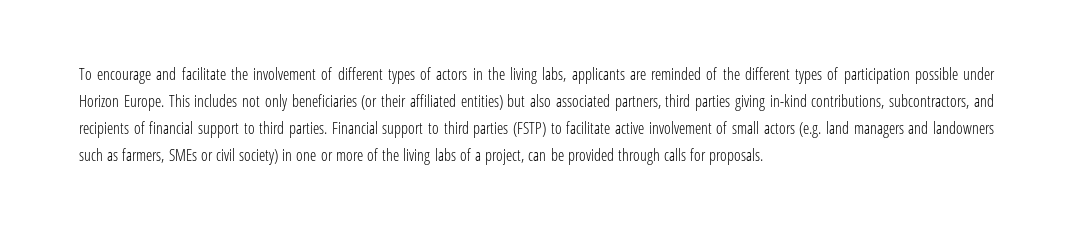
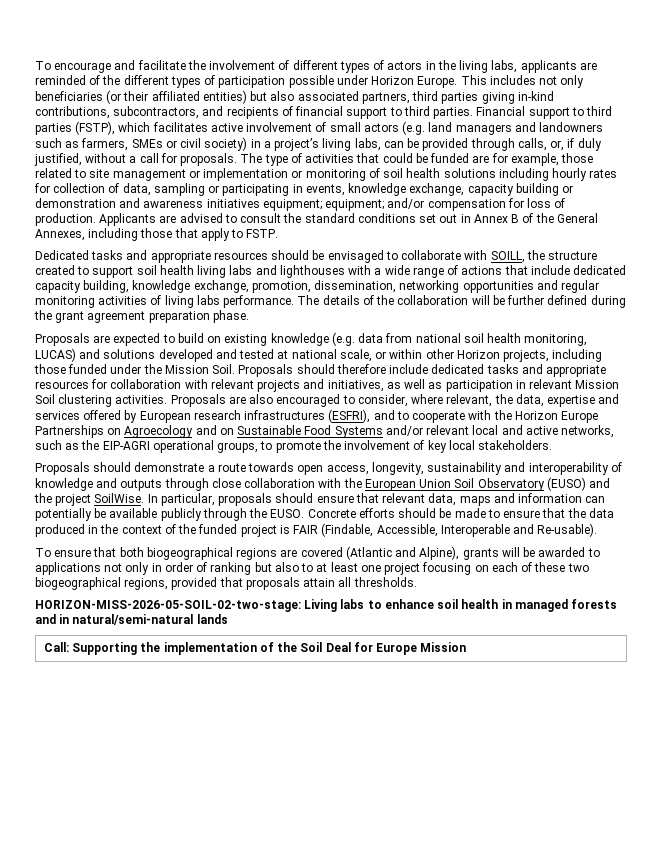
- Financial support to third parties (FSTP) to facilitate active involvement of small actors (e.g. land managers and landowners such as farmers, SMEs or civil society) in one or more of the living labs of a project, can be provided through calls for proposals.
+ Financial support to third parties (FSTP), which facilitates active involvement of small actors (e.g. land managers and landowners such as farmers, SMEs or civil society) in a project’s living labs, can be provided through calls, or, if duly justified, without a call for proposals. The type of activities that could be funded are for example, those related to site management or implementation or monitoring of soil health solutions including hourly rates for collection of data, sampling or participating in events, knowledge exchange, capacity building or demonstration and awareness initiatives equipment; equipment; and/or compensation for loss of production. Applicants are advised to consult the standard conditions set out in Annex B of the General Annexes, including those that apply to FSTP.
+ Dedicated tasks and appropriate resources should be envisaged to collaborate with SOILL, the structure created to support soil health living labs and lighthouses with a wide range of actions that include dedicated capacity building, knowledge exchange, promotion, dissemination, networking opportunities and regular monitoring activities of living labs performance. The details of the collaboration will be further defined during the grant agreement preparation phase.
+ Proposals are expected to build on existing knowledge (e.g. data from national soil health monitoring, LUCAS) and solutions developed and tested at national scale, or within other Horizon projects, including those funded under the Mission Soil. Proposals should therefore include dedicated tasks and appropriate resources for collaboration with relevant projects and initiatives, as well as participation in relevant Mission Soil clustering activities. Proposals are also encouraged to consider, where relevant, the data, expertise and services offered by European research infrastructures (ESFRI), and to cooperate with the Horizon Europe Partnerships on Agroecology and on Sustainable Food Systems and/or relevant local and active networks, such as the EIP-AGRI operational groups, to promote the involvement of key local stakeholders.
+ Proposals should demonstrate a route towards open access, longevity, sustainability and interoperability of knowledge and outputs through close collaboration with the European Union Soil Observatory (EUSO) and the project SoilWise. In particular, proposals should ensure that relevant data, maps and information can potentially be available publicly through the EUSO. Concrete efforts should be made to ensure that the data produced in the context of the funded project is FAIR (Findable, Accessible, Interoperable and Re-usable).
+ To ensure that both biogeographical regions are covered (Atlantic and Alpine), grants will be awarded to applications not only in order of ranking but also to at least one project focusing on each of these two biogeographical regions, provided that proposals attain all thresholds.
+ HORIZON-MISS-2026-05-SOIL-02-two-stage: Living labs to enhance soil health in managed forests and in natural/semi-natural lands
+ Call: Supporting the implementation of the Soil Deal for Europe Mission

